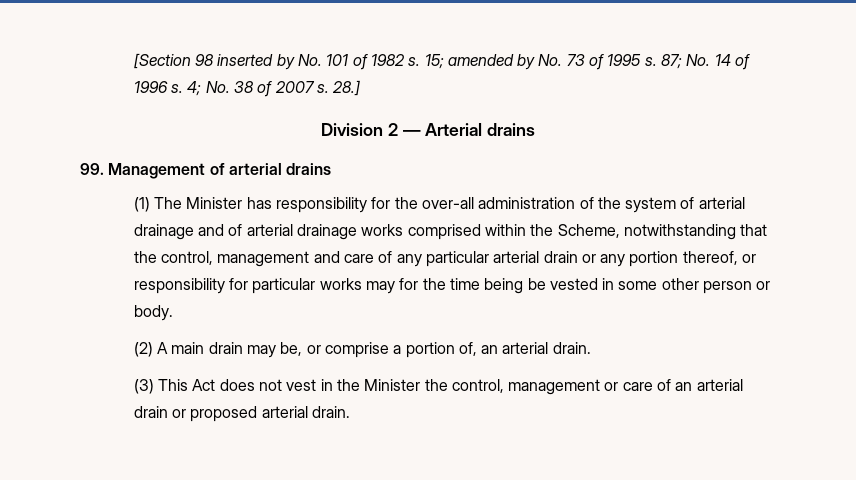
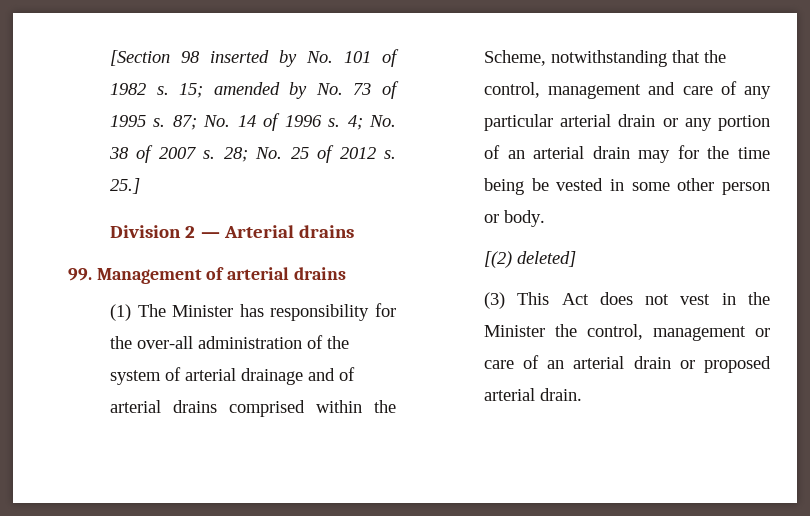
- 28.]
+ 28; No. 25 of 2012 s. 25.]
- (1) The Minister has responsibility for the over-all administration of the system of arterial drainage and of arterial drainage works comprised within the Scheme, notwithstanding that the control, management and care of any particular arterial drain or any portion thereof, or responsibility for particular works may for the time being be vested in some other person or body.
+ (1) The Minister has responsibility for the over-all administration of the system of arterial drainage and of arterial drains comprised within the Scheme, notwithstanding that the control, management and care of any particular arterial drain or any portion of an arterial drain may for the time being be vested in some other person or body.
- (2) A main drain may be, or comprise a portion of, an arterial drain.
+ [(2) deleted]

